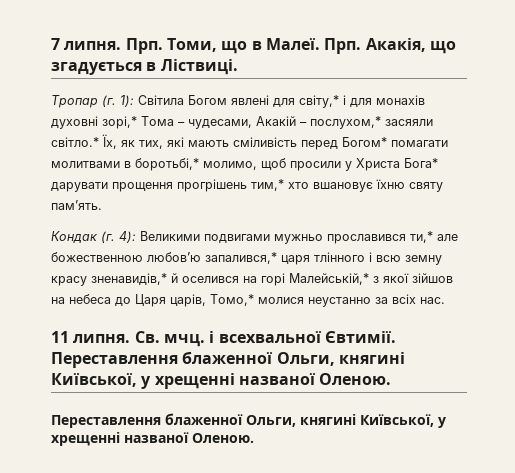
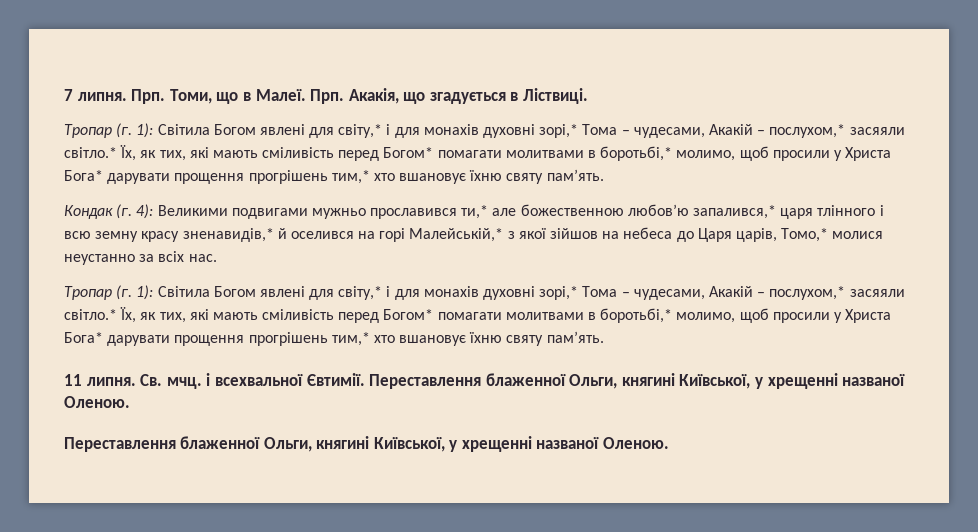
  Кондак (г. 4): Великими подвигами мужньо прославився ти,* але божественною любов’ю запалився,* царя тлінного і всю земну красу зненавидів,* й оселився на горі Малейській,* з якої зійшов на небеса до Царя царів, Томо,* молися неустанно за всіх нас.
+ Тропар (г. 1): Світила Богом явлені для світу,* і для монахів духовні зорі,* Тома – чудесами, Акакій – послухом,* засяяли світло.* Їх, як тих, які мають сміливість перед Богом* помагати молитвами в боротьбі,* молимо, щоб просили у Христа Бога* дарувати прощення прогрішень тим,* хто вшановує їхню святу пам’ять.

